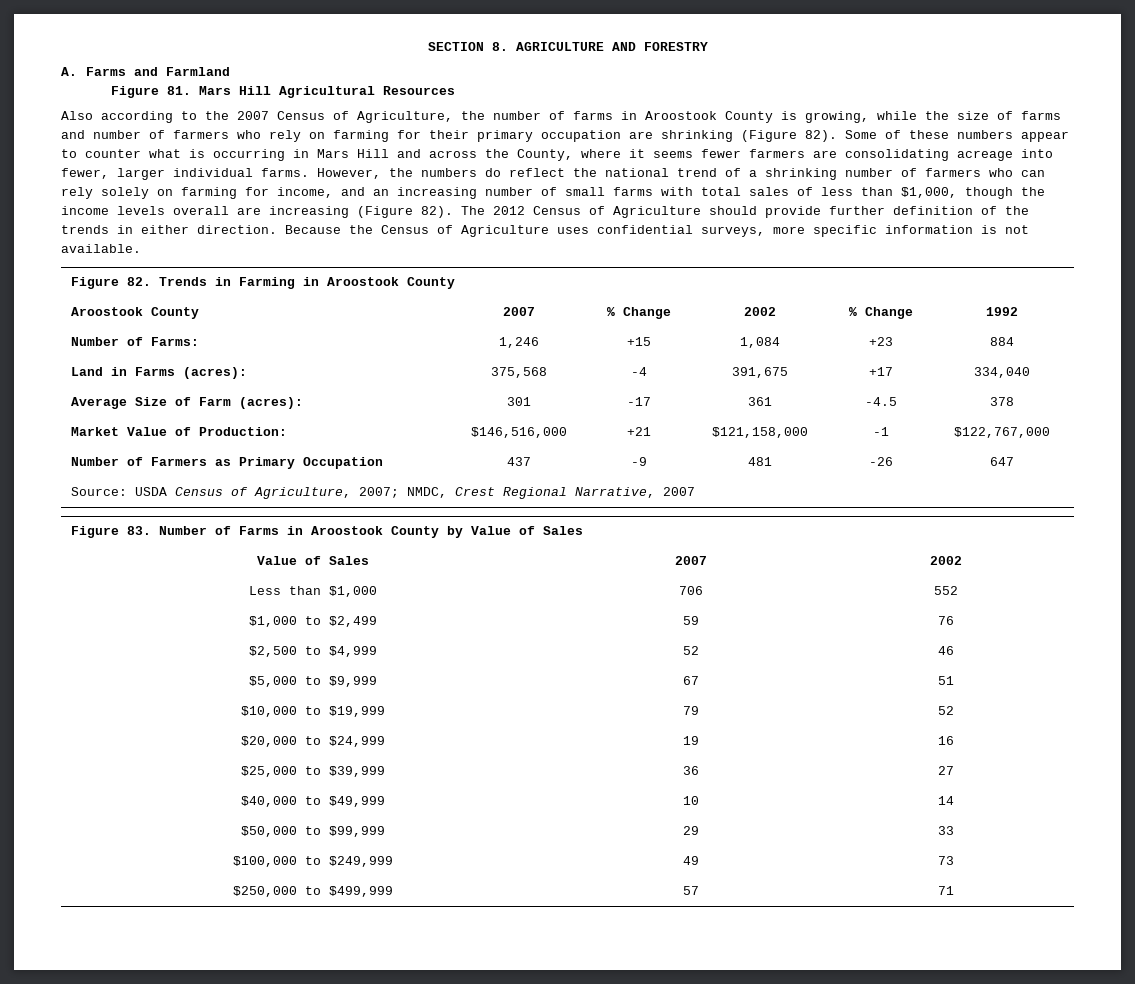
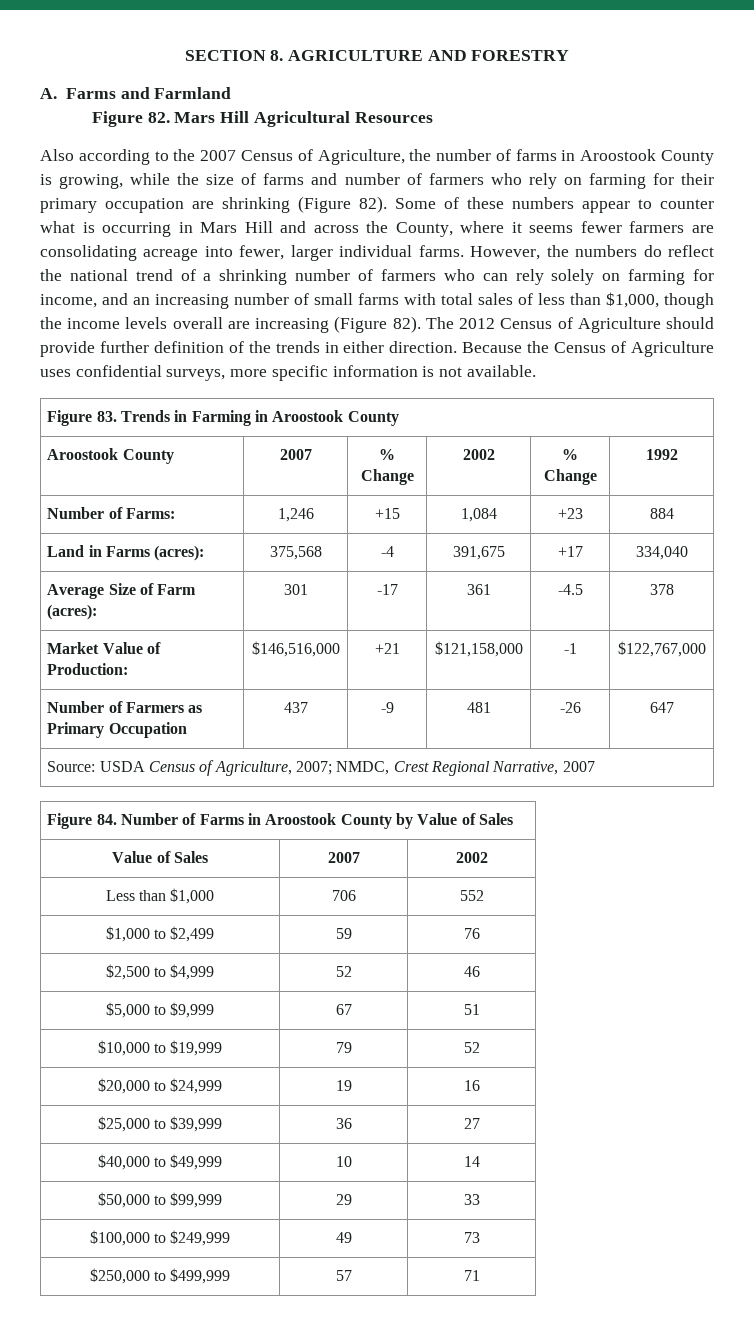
- Figure 81. Mars Hill Agricultural Resources
+ Figure 82. Mars Hill Agricultural Resources
- Figure 82. Trends in Farming in Aroostook County
+ Figure 83. Trends in Farming in Aroostook County
- Figure 83. Number of Farms in Aroostook County by Value of Sales
+ Figure 84. Number of Farms in Aroostook County by Value of Sales

